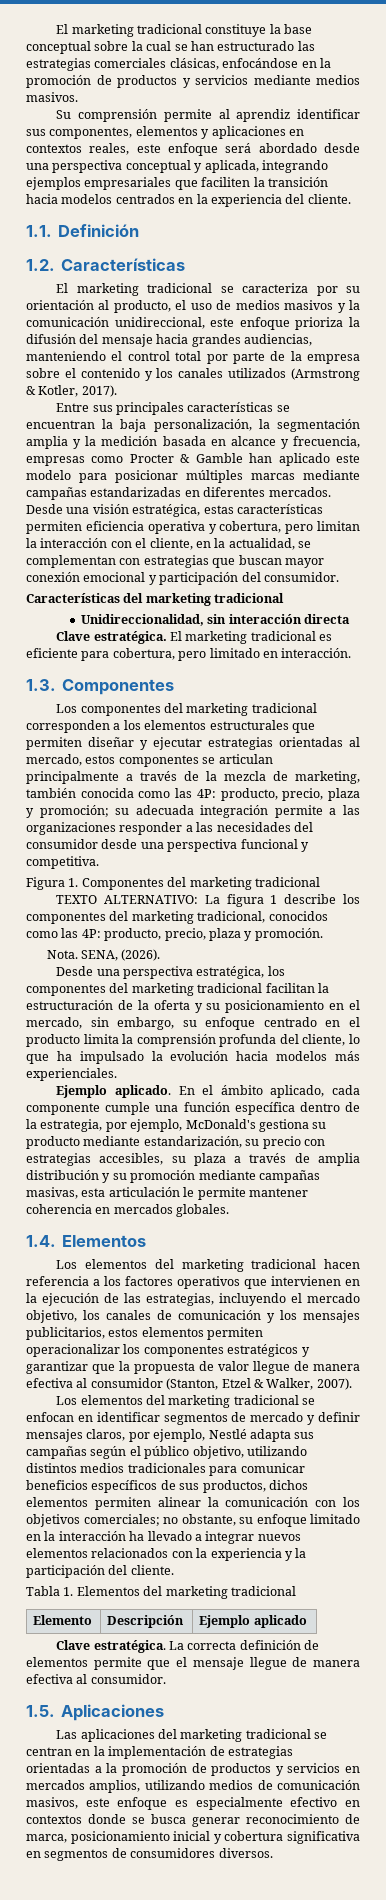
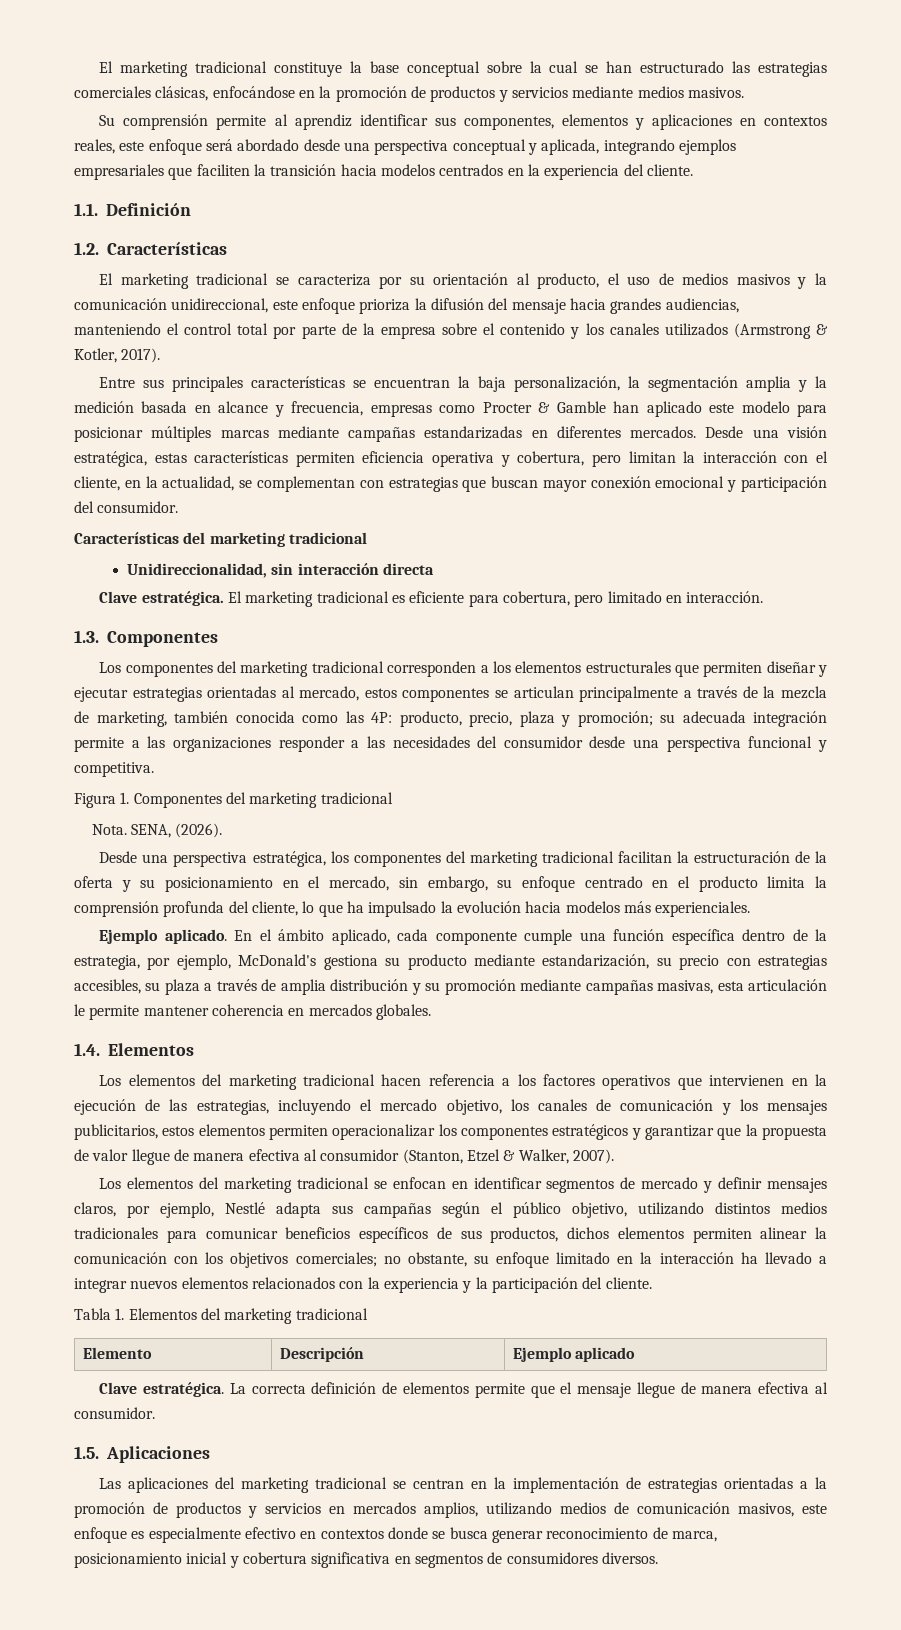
- TEXTO ALTERNATIVO: La figura 1 describe los componentes del marketing tradicional, conocidos como las 4P: producto, precio, plaza y promoción.

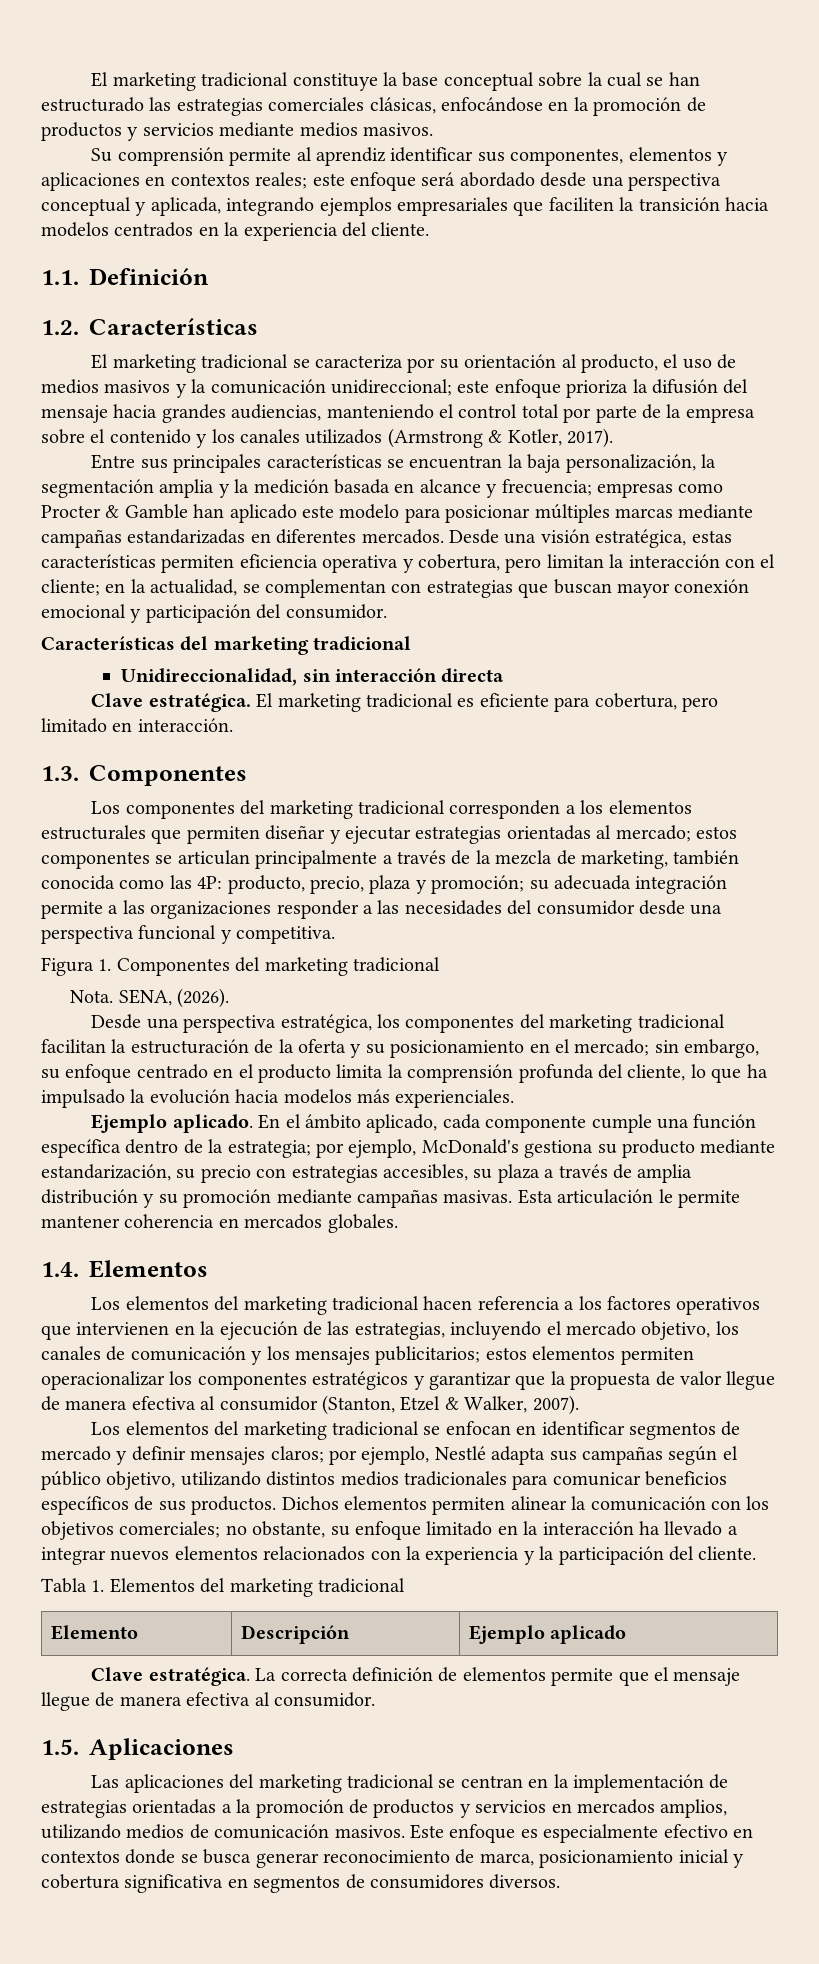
- Su comprensión permite al aprendiz identificar sus componentes, elementos y aplicaciones en contextos reales, este enfoque será abordado desde una perspectiva conceptual y aplicada, integrando ejemplos empresariales que faciliten la transición hacia modelos centrados en la experiencia del cliente.
+ Su comprensión permite al aprendiz identificar sus componentes, elementos y aplicaciones en contextos reales; este enfoque será abordado desde una perspectiva conceptual y aplicada, integrando ejemplos empresariales que faciliten la transición hacia modelos centrados en la experiencia del cliente.
- El marketing tradicional se caracteriza por su orientación al producto, el uso de medios masivos y la comunicación unidireccional, este enfoque prioriza la difusión del mensaje hacia grandes audiencias, manteniendo el control total por parte de la empresa sobre el contenido y los canales utilizados (Armstrong & Kotler, 2017).
+ El marketing tradicional se caracteriza por su orientación al producto, el uso de medios masivos y la comunicación unidireccional; este enfoque prioriza la difusión del mensaje hacia grandes audiencias, manteniendo el control total por parte de la empresa sobre el contenido y los canales utilizados (Armstrong & Kotler, 2017).
- Entre sus principales características se encuentran la baja personalización, la segmentación amplia y la medición basada en alcance y frecuencia, empresas como Procter & Gamble han aplicado este modelo para posicionar múltiples marcas mediante campañas estandarizadas en diferentes mercados.
+ Entre sus principales características se encuentran la baja personalización, la segmentación amplia y la medición basada en alcance y frecuencia; empresas como Procter & Gamble han aplicado este modelo para posicionar múltiples marcas mediante campañas estandarizadas en diferentes mercados.
- Desde una visión estratégica, estas características permiten eficiencia operativa y cobertura, pero limitan la interacción con el cliente, en la actualidad, se complementan con estrategias que buscan mayor conexión emocional y participación del consumidor.
+ Desde una visión estratégica, estas características permiten eficiencia operativa y cobertura, pero limitan la interacción con el cliente; en la actualidad, se complementan con estrategias que buscan mayor conexión emocional y participación del consumidor.
- Los componentes del marketing tradicional corresponden a los elementos estructurales que permiten diseñar y ejecutar estrategias orientadas al mercado, estos componentes se articulan principalmente a través de la mezcla de marketing, también conocida como las 4P: producto, precio, plaza y promoción; su adecuada integración permite a las organizaciones responder a las necesidades del consumidor desde una perspectiva funcional y competitiva.
+ Los componentes del marketing tradicional corresponden a los elementos estructurales que permiten diseñar y ejecutar estrategias orientadas al mercado; estos componentes se articulan principalmente a través de la mezcla de marketing, también conocida como las 4P: producto, precio, plaza y promoción; su adecuada integración permite a las organizaciones responder a las necesidades del consumidor desde una perspectiva funcional y competitiva.
- Desde una perspectiva estratégica, los componentes del marketing tradicional facilitan la estructuración de la oferta y su posicionamiento en el mercado, sin embargo, su enfoque centrado en el producto limita la comprensión profunda del cliente, lo que ha impulsado la evolución hacia modelos más experienciales.
+ Desde una perspectiva estratégica, los componentes del marketing tradicional facilitan la estructuración de la oferta y su posicionamiento en el mercado; sin embargo, su enfoque centrado en el producto limita la comprensión profunda del cliente, lo que ha impulsado la evolución hacia modelos más experienciales.
- En el ámbito aplicado, cada componente cumple una función específica dentro de la estrategia, por ejemplo, McDonald's gestiona su producto mediante estandarización, su precio con estrategias accesibles, su plaza a través de amplia distribución y su promoción mediante campañas masivas, esta articulación le permite mantener coherencia en mercados globales.
+ En el ámbito aplicado, cada componente cumple una función específica dentro de la estrategia; por ejemplo, McDonald's gestiona su producto mediante estandarización, su precio con estrategias accesibles, su plaza a través de amplia distribución y su promoción mediante campañas masivas. Esta articulación le permite mantener coherencia en mercados globales.
- Los elementos del marketing tradicional hacen referencia a los factores operativos que intervienen en la ejecución de las estrategias, incluyendo el mercado objetivo, los canales de comunicación y los mensajes publicitarios, estos elementos permiten operacionalizar los componentes estratégicos y garantizar que la propuesta de valor llegue de manera efectiva al consumidor (Stanton, Etzel & Walker, 2007).
+ Los elementos del marketing tradicional hacen referencia a los factores operativos que intervienen en la ejecución de las estrategias, incluyendo el mercado objetivo, los canales de comunicación y los mensajes publicitarios; estos elementos permiten operacionalizar los componentes estratégicos y garantizar que la propuesta de valor llegue de manera efectiva al consumidor (Stanton, Etzel & Walker, 2007).
- Los elementos del marketing tradicional se enfocan en identificar segmentos de mercado y definir mensajes claros, por ejemplo, Nestlé adapta sus campañas según el público objetivo, utilizando distintos medios tradicionales para comunicar beneficios específicos de sus productos, dichos elementos permiten alinear la comunicación con los objetivos comerciales;
+ Los elementos del marketing tradicional se enfocan en identificar segmentos de mercado y definir mensajes claros; por ejemplo, Nestlé adapta sus campañas según el público objetivo, utilizando distintos medios tradicionales para comunicar beneficios específicos de sus productos. Dichos elementos permiten alinear la comunicación con los objetivos comerciales;
- Las aplicaciones del marketing tradicional se centran en la implementación de estrategias orientadas a la promoción de productos y servicios en mercados amplios, utilizando medios de comunicación masivos, este enfoque es especialmente efectivo en contextos donde se busca generar reconocimiento de marca, posicionamiento inicial y cobertura significativa en segmentos de consumidores diversos.
+ Las aplicaciones del marketing tradicional se centran en la implementación de estrategias orientadas a la promoción de productos y servicios en mercados amplios, utilizando medios de comunicación masivos. Este enfoque es especialmente efectivo en contextos donde se busca generar reconocimiento de marca, posicionamiento inicial y cobertura significativa en segmentos de consumidores diversos.

